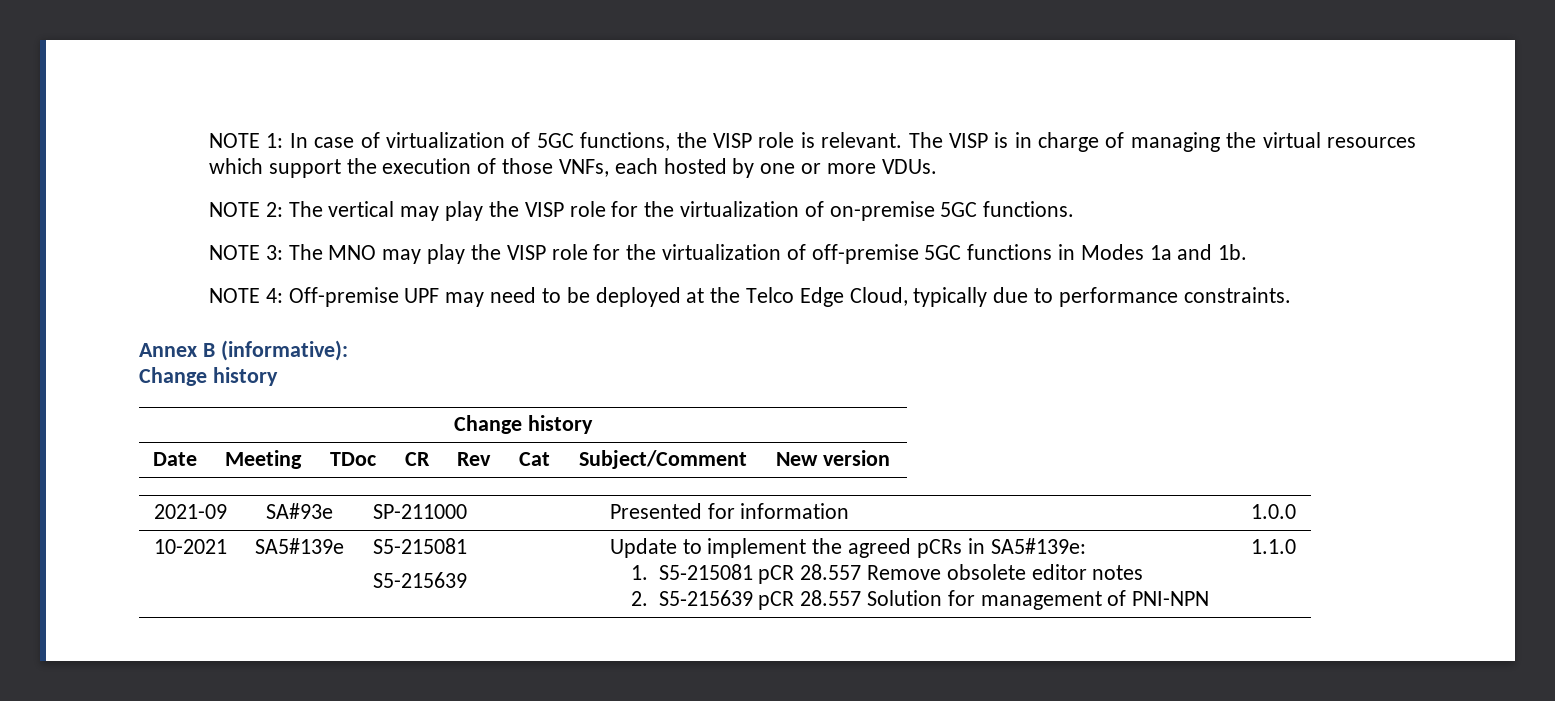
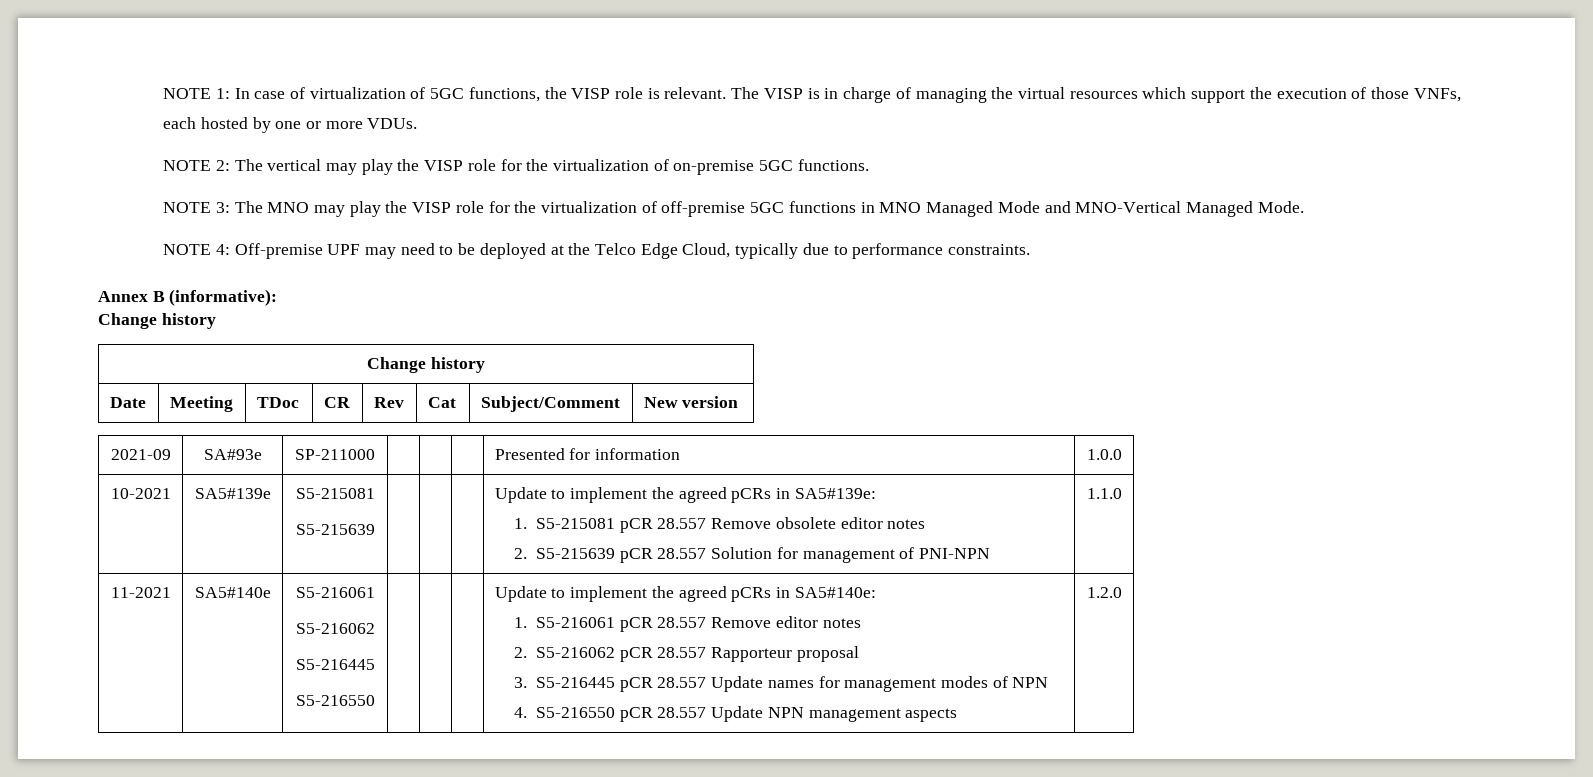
- NOTE 3: The MNO may play the VISP role for the virtualization of off-premise 5GC functions in Modes 1a and 1b.
+ NOTE 3: The MNO may play the VISP role for the virtualization of off-premise 5GC functions in MNO Managed Mode and MNO-Vertical Managed Mode.
+ 11-2021 | SA5#140e | S5-216061
+ S5-216062
+ S5-216445
+ S5-216550 | | | | Update to implement the agreed pCRs in SA5#140e:
+ 1. S5‑216061 pCR 28.557 Remove editor notes
+ 2. S5‑216062 pCR 28.557 Rapporteur proposal
+ 3. S5-216445 pCR 28.557 Update names for management modes of NPN
+ 4. S5-216550 pCR 28.557 Update NPN management aspects | 1.2.0

